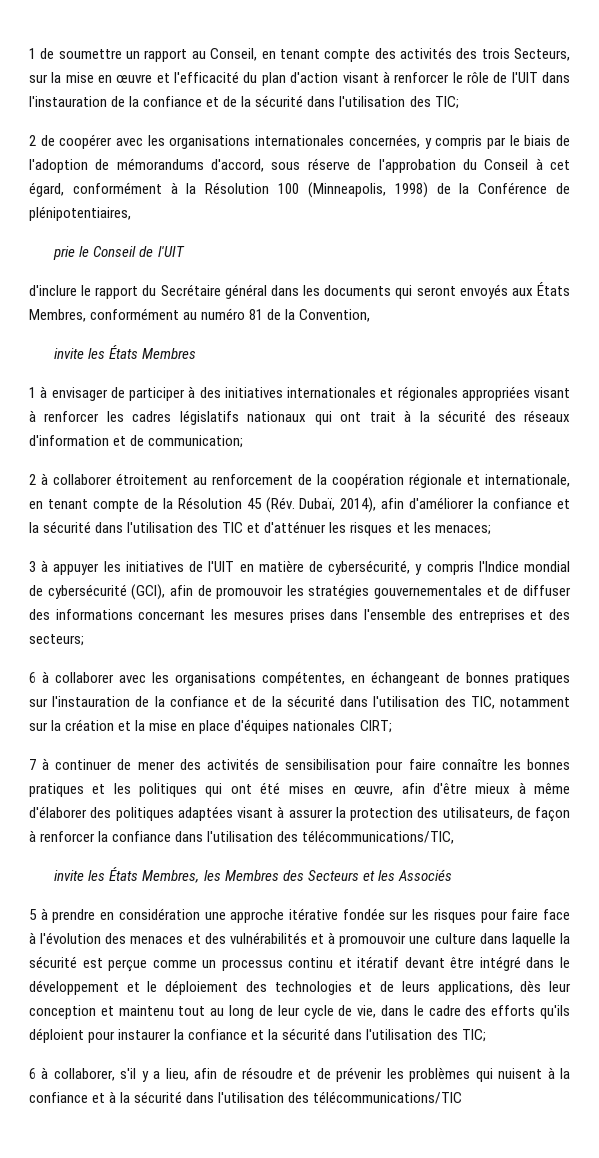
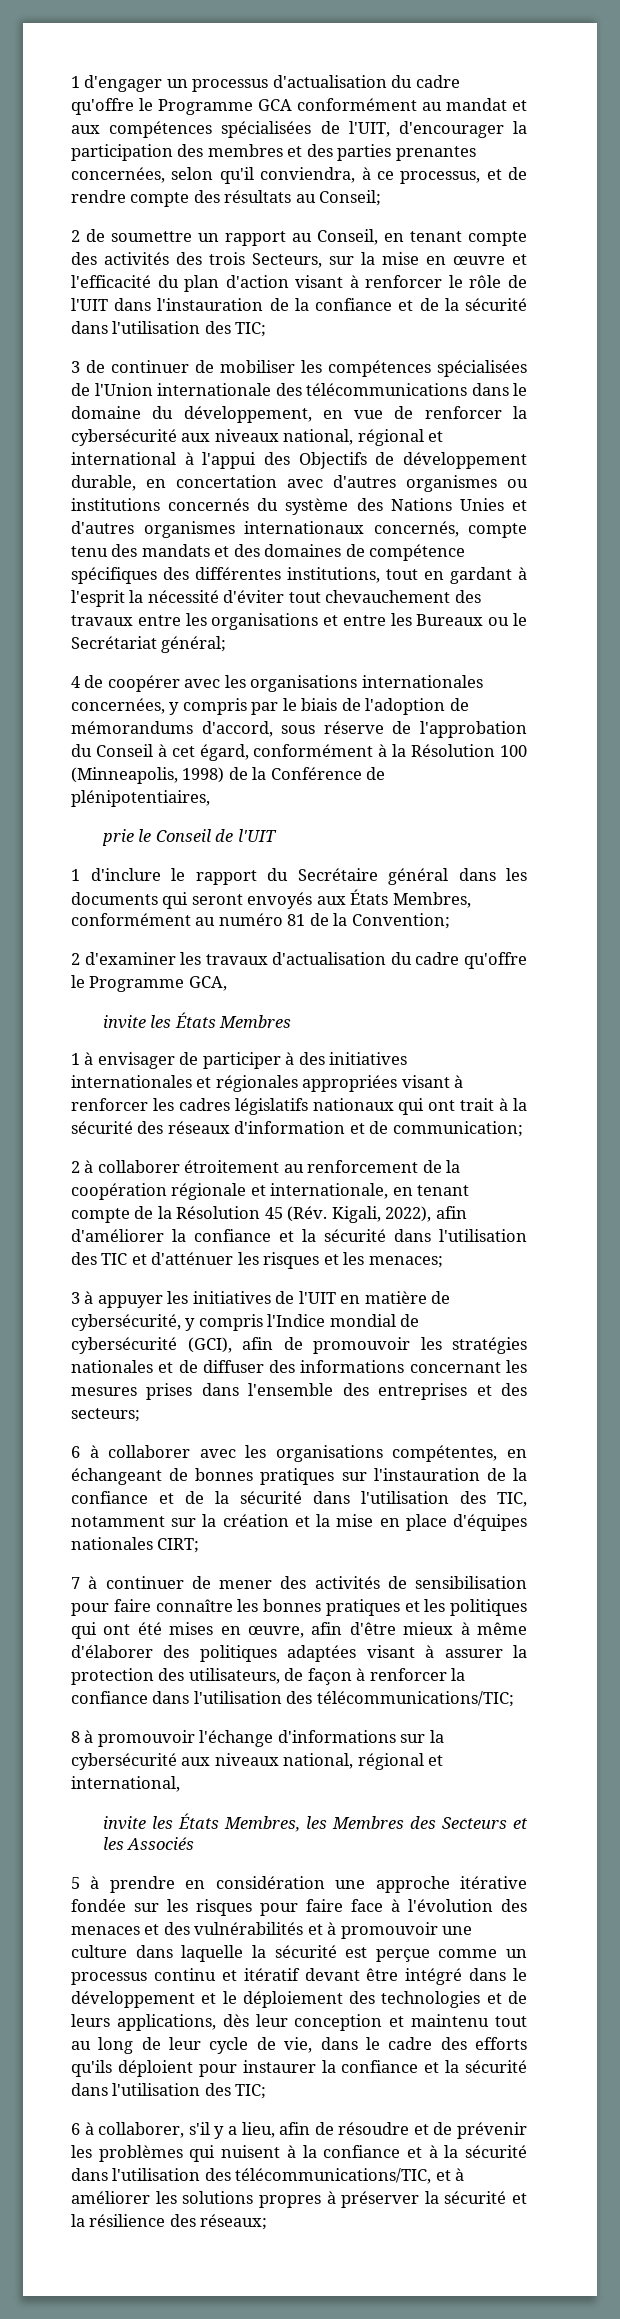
- 1 de soumettre un rapport au Conseil, en tenant compte des activités des trois Secteurs, sur la mise en œuvre et l'efficacité du plan d'action visant à renforcer le rôle de l'UIT dans l'instauration de la confiance et de la sécurité dans l'utilisation des TIC;
+ 1 d'engager un processus d'actualisation du cadre qu'offre le Programme GCA conformément au mandat et aux compétences spécialisées de l'UIT, d'encourager la participation des membres et des parties prenantes concernées, selon qu'il conviendra, à ce processus, et de rendre compte des résultats au Conseil;
+ 2 de soumettre un rapport au Conseil, en tenant compte des activités des trois Secteurs, sur la mise en œuvre et l'efficacité du plan d'action visant à renforcer le rôle de l'UIT dans l'instauration de la confiance et de la sécurité dans l'utilisation des TIC;
- 2 de coopérer avec les organisations internationales concernées, y compris par le biais de l'adoption de mémorandums d'accord, sous réserve de l'approbation du Conseil à cet égard, conformément à la Résolution 100 (Minneapolis, 1998) de la Conférence de plénipotentiaires,
+ 3 de continuer de mobiliser les compétences spécialisées de l'Union internationale des télécommunications dans le domaine du développement, en vue de renforcer la cybersécurité aux niveaux national, régional et international à l'appui des Objectifs de développement durable, en concertation avec d'autres organismes ou institutions concernés du système des Nations Unies et d'autres organismes internationaux concernés, compte tenu des mandats et des domaines de compétence spécifiques des différentes institutions, tout en gardant à l'esprit la nécessité d'éviter tout chevauchement des travaux entre les organisations et entre les Bureaux ou le Secrétariat général;
+ 4 de coopérer avec les organisations internationales concernées, y compris par le biais de l'adoption de mémorandums d'accord, sous réserve de l'approbation du Conseil à cet égard, conformément à la Résolution 100 (Minneapolis, 1998) de la Conférence de plénipotentiaires,
- d'inclure le rapport du Secrétaire général dans les documents qui seront envoyés aux États Membres, conformément au numéro 81 de la Convention,
+ 1 d'inclure le rapport du Secrétaire général dans les documents qui seront envoyés aux États Membres, conformément au numéro 81 de la Convention;
+ 2 d'examiner les travaux d'actualisation du cadre qu'offre le Programme GCA,
- 2 à collaborer étroitement au renforcement de la coopération régionale et internationale, en tenant compte de la Résolution 45 (Rév. Dubaï, 2014), afin d'améliorer la confiance et la sécurité dans l'utilisation des TIC et d'atténuer les risques et les menaces;
+ 2 à collaborer étroitement au renforcement de la coopération régionale et internationale, en tenant compte de la Résolution 45 (Rév. Kigali, 2022), afin d'améliorer la confiance et la sécurité dans l'utilisation des TIC et d'atténuer les risques et les menaces;
- 3 à appuyer les initiatives de l'UIT en matière de cybersécurité, y compris l'Indice mondial de cybersécurité (GCI), afin de promouvoir les stratégies gouvernementales et de diffuser des informations concernant les mesures prises dans l'ensemble des entreprises et des secteurs;
+ 3 à appuyer les initiatives de l'UIT en matière de cybersécurité, y compris l'Indice mondial de cybersécurité (GCI), afin de promouvoir les stratégies nationales et de diffuser des informations concernant les mesures prises dans l'ensemble des entreprises et des secteurs;
- 7 à continuer de mener des activités de sensibilisation pour faire connaître les bonnes pratiques et les politiques qui ont été mises en œuvre, afin d'être mieux à même d'élaborer des politiques adaptées visant à assurer la protection des utilisateurs, de façon à renforcer la confiance dans l'utilisation des télécommunications/TIC,
+ 7 à continuer de mener des activités de sensibilisation pour faire connaître les bonnes pratiques et les politiques qui ont été mises en œuvre, afin d'être mieux à même d'élaborer des politiques adaptées visant à assurer la protection des utilisateurs, de façon à renforcer la confiance dans l'utilisation des télécommunications/TIC;
+ 8 à promouvoir l'échange d'informations sur la cybersécurité aux niveaux national, régional et international,
- 6 à collaborer, s'il y a lieu, afin de résoudre et de prévenir les problèmes qui nuisent à la confiance et à la sécurité dans l'utilisation des télécommunications/TIC
+ 6 à collaborer, s'il y a lieu, afin de résoudre et de prévenir les problèmes qui nuisent à la confiance et à la sécurité dans l'utilisation des télécommunications/TIC, et à améliorer les solutions propres à préserver la sécurité et la résilience des réseaux;

